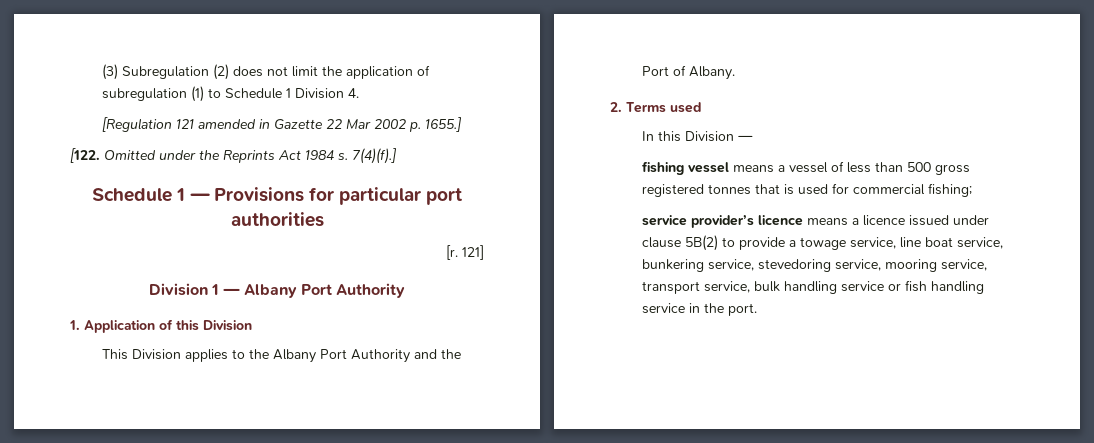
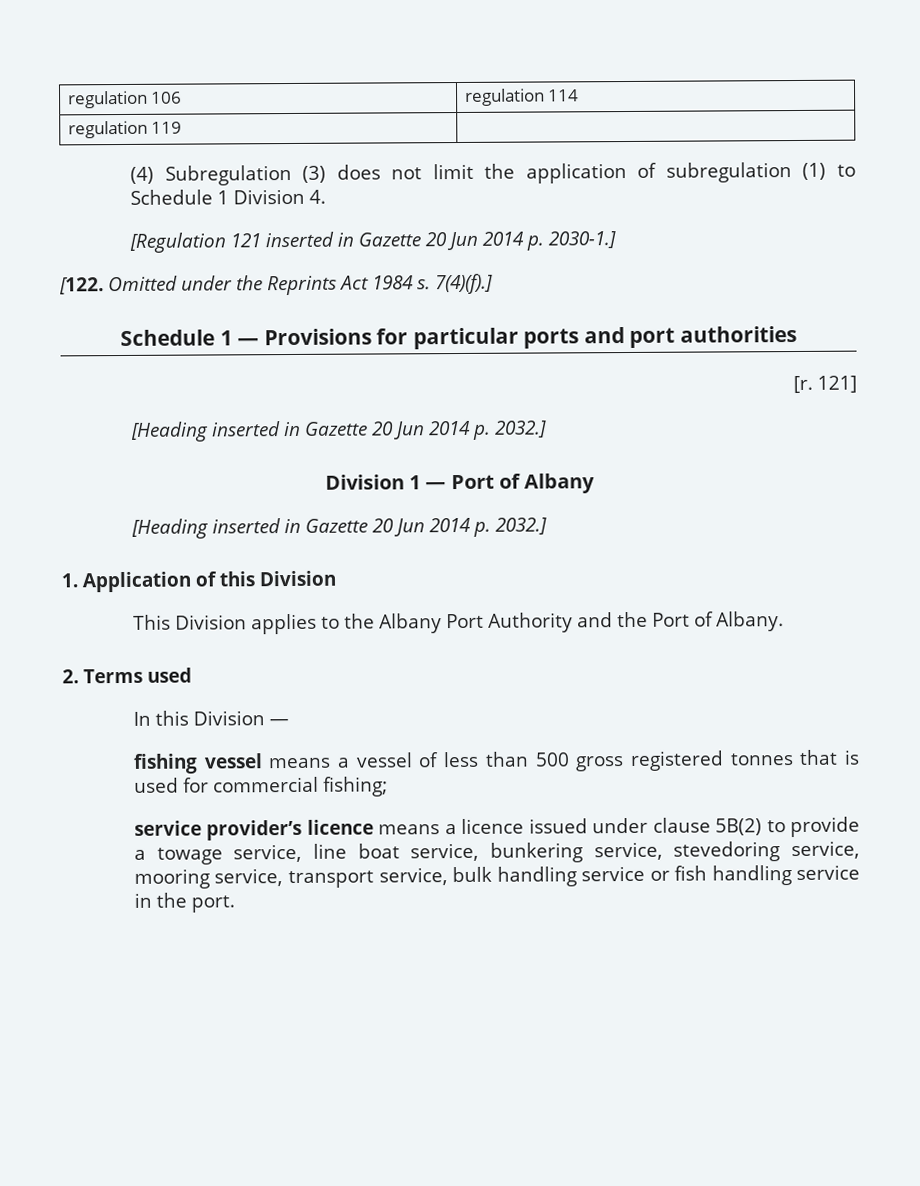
- (3) Subregulation (2) does not limit the application of subregulation (1) to Schedule 1 Division 4.
+ regulation 106 | regulation 114
+ regulation 119 |
+ (4) Subregulation (3) does not limit the application of subregulation (1) to Schedule 1 Division 4.
- [Regulation 121 amended in Gazette 22 Mar 2002 p. 1655.]
+ [Regulation 121 inserted in Gazette 20 Jun 2014 p. 2030-1.]
- Schedule 1 — Provisions for particular port authorities
+ Schedule 1 — Provisions for particular ports and port authorities
  121]
+ [Heading inserted in Gazette 20 Jun 2014 p. 2032.]
- Division 1 — Albany Port Authority
+ Division 1 — Port of Albany
+ [Heading inserted in Gazette 20 Jun 2014 p. 2032.]

